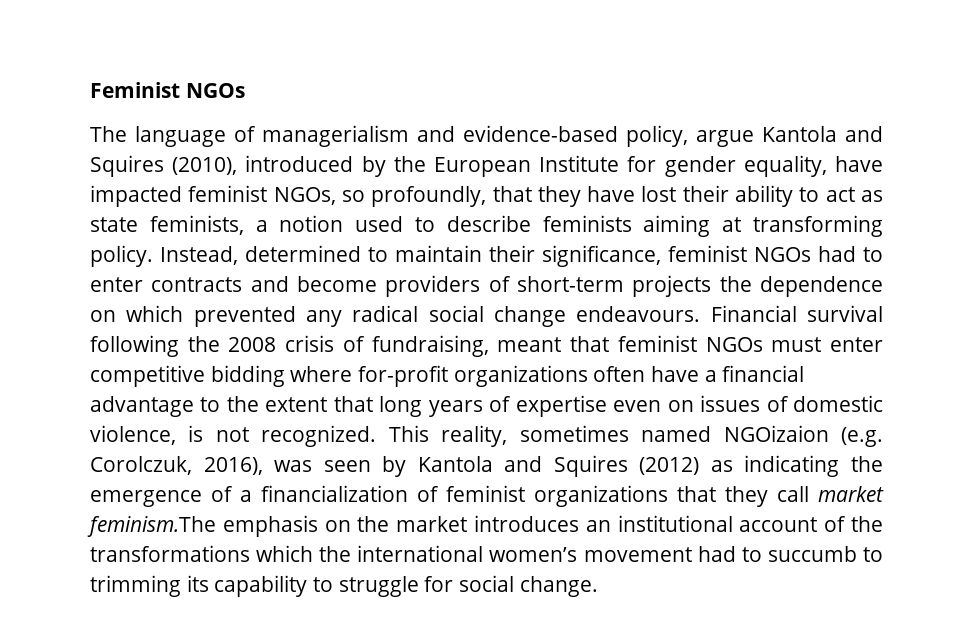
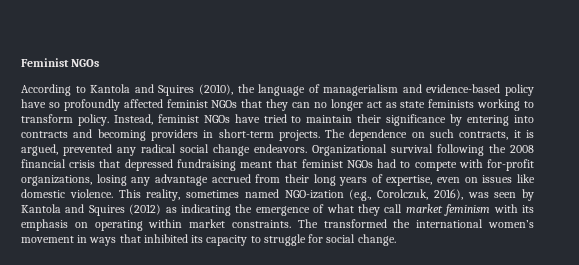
- The language of managerialism and evidence-based policy, argue Kantola and Squires (2010), introduced by the European Institute for gender equality, have impacted feminist NGOs, so profoundly, that they have lost their ability to act as state feminists, a notion used to describe feminists aiming at transforming policy. Instead, determined to maintain their significance, feminist NGOs had to enter contracts and become providers of short-term projects the dependence on which prevented any radical social change endeavours. Financial survival following the 2008 crisis of fundraising, meant that feminist NGOs must enter competitive bidding where for-profit organizations often have a financial advantage to the extent that long years of expertise even on issues of domestic violence, is not recognized.
+ According to Kantola and Squires (2010), the language of managerialism and evidence-based policy have so profoundly affected feminist NGOs that they can no longer act as state feminists working to transform policy. Instead, feminist NGOs have tried to maintain their significance by entering into contracts and becoming providers in short-term projects. The dependence on such contracts, it is argued, prevented any radical social change endeavors. Organizational survival following the 2008 financial crisis that depressed fundraising meant that feminist NGOs had to compete with for-profit organizations, losing any advantage accrued from their long years of expertise, even on issues like domestic violence.
- This reality, sometimes named NGOizaion (e.g. Corolczuk, 2016), was seen by Kantola and Squires (2012) as indicating the emergence of a financialization of feminist organizations that they call market feminism.The emphasis on the market introduces an institutional account of the transformations which the international women’s movement had to succumb to trimming its capability to struggle for social change.
+ This reality, sometimes named NGO-ization (e.g., Corolczuk, 2016), was seen by Kantola and Squires (2012) as indicating the emergence of what they call market feminism with its emphasis on operating within market constraints. The transformed the international women’s movement in ways that inhibited its capacity to struggle for social change.

